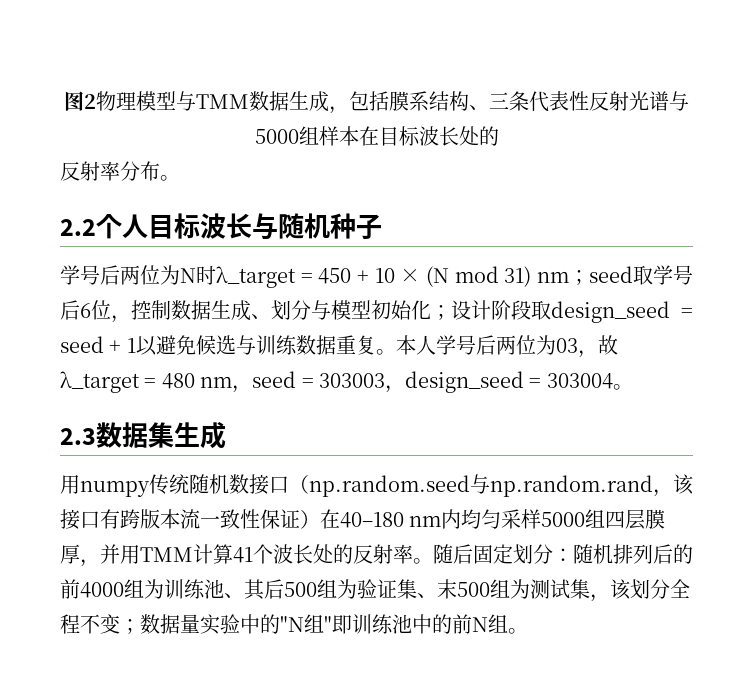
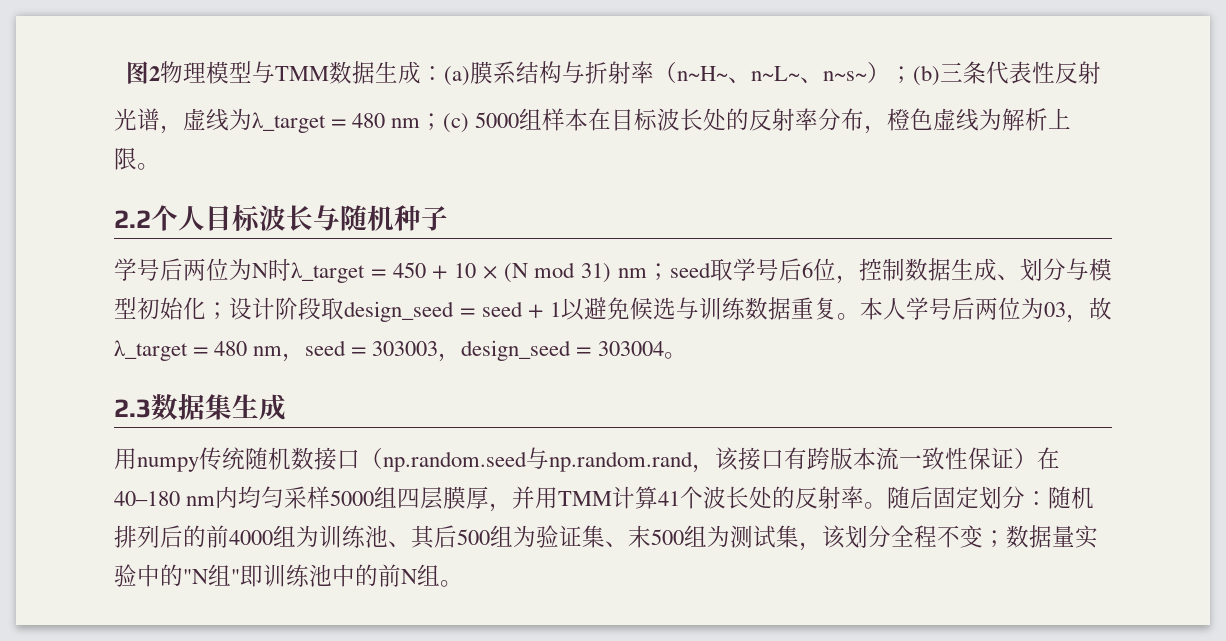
- 图2物理模型与TMM数据生成，包括膜系结构、三条代表性反射光谱与5000组样本在目标波长处的
- 反射率分布。
+ 图2物理模型与TMM数据生成：(a)膜系结构与折射率（n~H~、n~L~、n~s~）；(b)三条代表性反射
+ 光谱，虚线为λ_target = 480 nm；(c) 5000组样本在目标波长处的反射率分布，橙色虚线为解析上限。

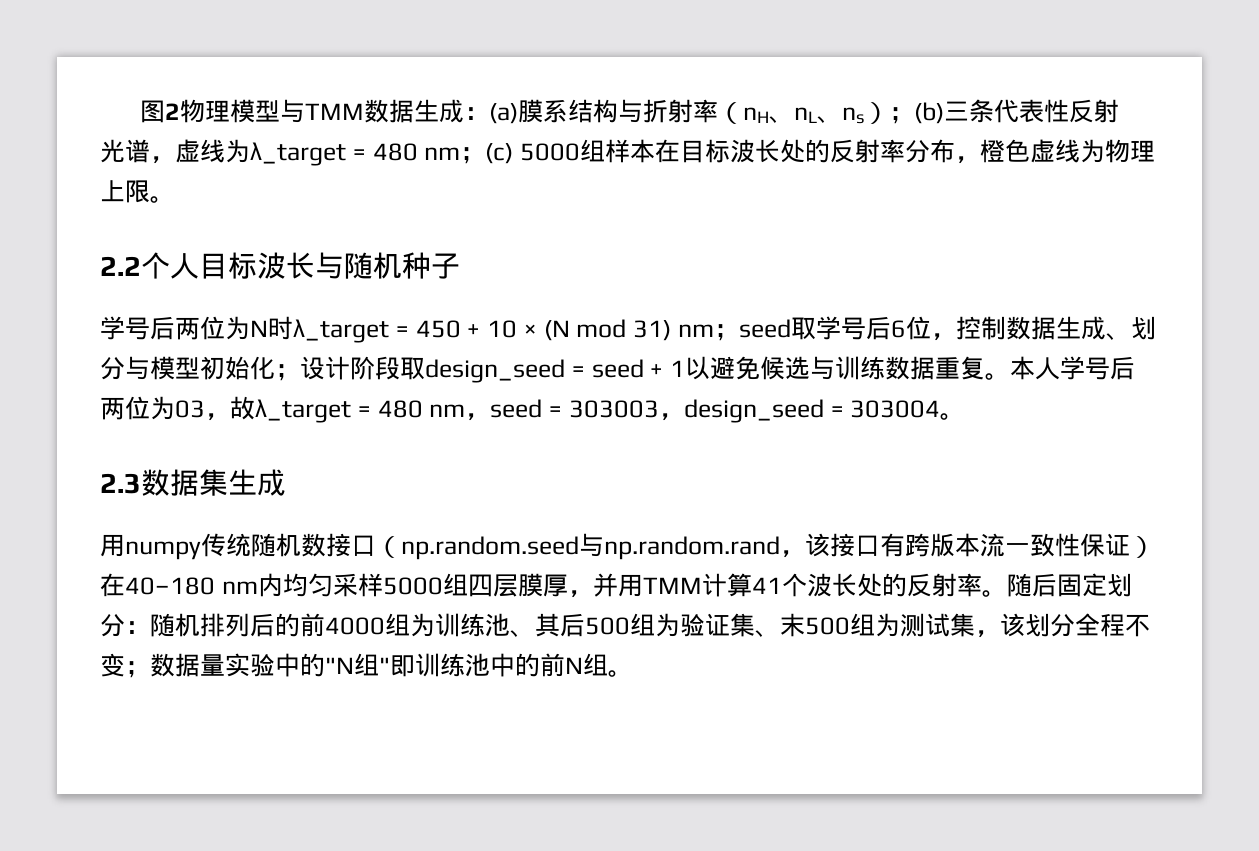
- 图2物理模型与TMM数据生成：(a)膜系结构与折射率（n~H~、n~L~、n~s~）；(b)三条代表性反射
+ 图2物理模型与TMM数据生成：(a)膜系结构与折射率（nH、nL、ns）；(b)三条代表性反射
- 光谱，虚线为λ_target = 480 nm；(c) 5000组样本在目标波长处的反射率分布，橙色虚线为解析上限。
+ 光谱，虚线为λ_target = 480 nm；(c) 5000组样本在目标波长处的反射率分布，橙色虚线为物理上限。

